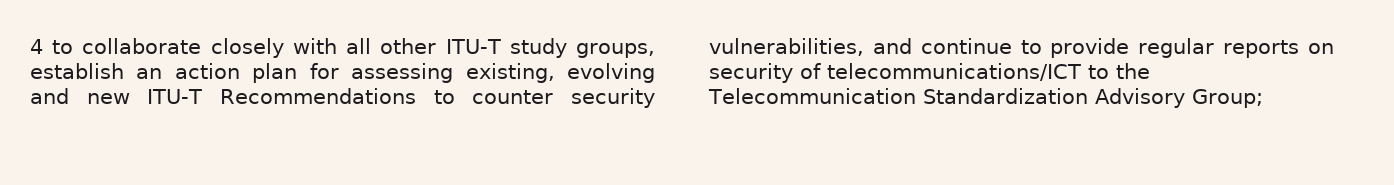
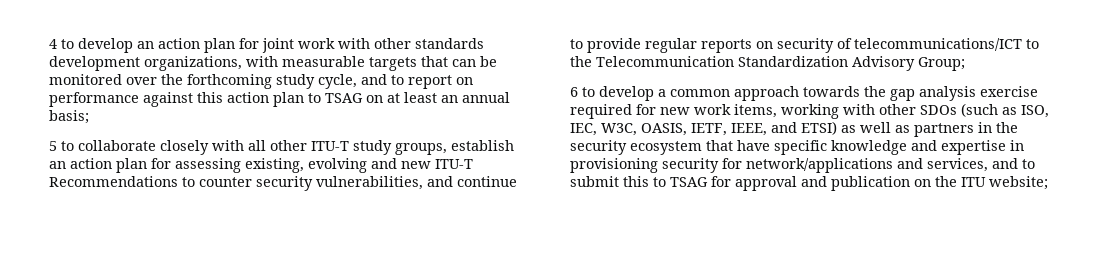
- 4 to collaborate closely with all other ITU-T study groups, establish an action plan for assessing existing, evolving and new ITU-T Recommendations to counter security vulnerabilities, and continue to provide regular reports on security of telecommunications/ICT to the Telecommunication Standardization Advisory Group;
+ 4 to develop an action plan for joint work with other standards development organizations, with measurable targets that can be monitored over the forthcoming study cycle, and to report on performance against this action plan to TSAG on at least an annual basis;
+ 5 to collaborate closely with all other ITU-T study groups, establish an action plan for assessing existing, evolving and new ITU-T Recommendations to counter security vulnerabilities, and continue to provide regular reports on security of telecommunications/ICT to the Telecommunication Standardization Advisory Group;
+ 6 to develop a common approach towards the gap analysis exercise required for new work items, working with other SDOs (such as ISO, IEC, W3C, OASIS, IETF, IEEE, and ETSI) as well as partners in the security ecosystem that have specific knowledge and expertise in provisioning security for network/applications and services, and to submit this to TSAG for approval and publication on the ITU website;

